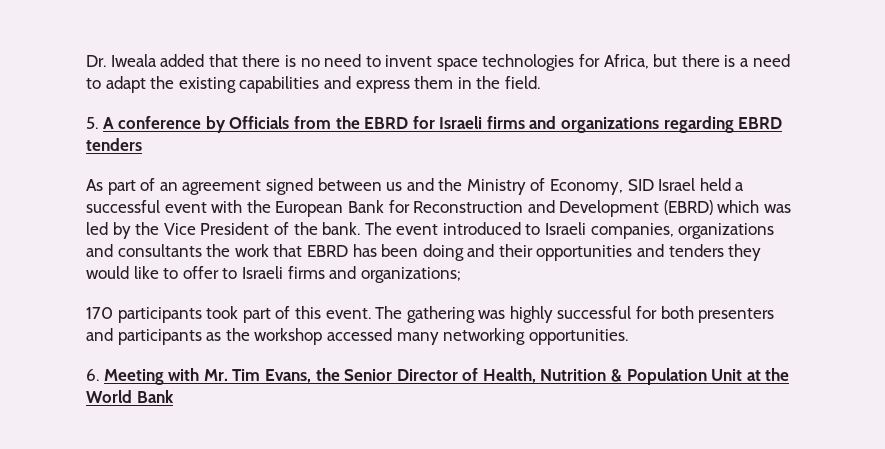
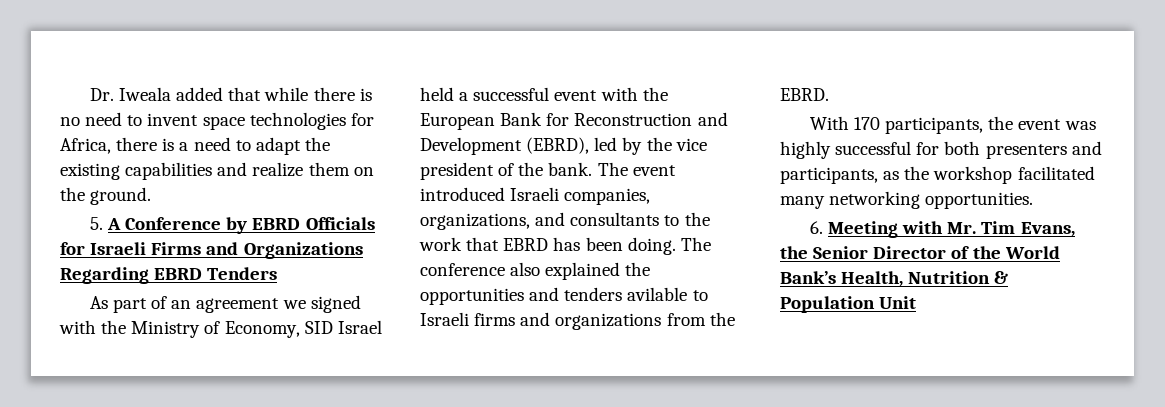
- Dr. Iweala added that there is no need to invent space technologies for Africa, but there is a need to adapt the existing capabilities and express them in the field.
- 5. A conference by Officials from the EBRD for Israeli firms and organizations regarding EBRD tenders
+ Dr. Iweala added that while there is no need to invent space technologies for Africa, there is a need to adapt the existing capabilities and realize them on the ground.
+ 5. A Conference by EBRD Officials for Israeli Firms and Organizations Regarding EBRD Tenders
- As part of an agreement signed between us and the Ministry of Economy, SID Israel held a successful event with the European Bank for Reconstruction and Development (EBRD) which was led by the Vice President of the bank.
+ As part of an agreement we signed with the Ministry of Economy, SID Israel held a successful event with the European Bank for Reconstruction and Development (EBRD), led by the vice president of the bank.
- The event introduced to Israeli companies, organizations and consultants the work that EBRD has been doing and their opportunities and tenders they would like to offer to Israeli firms and organizations;
- 170 participants took part of this event. The gathering was highly successful for both presenters and participants as the workshop accessed many networking opportunities.
+ The event introduced Israeli companies, organizations, and consultants to the work that EBRD has been doing. The conference also explained the opportunities and tenders avilable to Israeli firms and organizations from the EBRD.
+ With 170 participants, the event was highly successful for both presenters and participants, as the workshop facilitated many networking opportunities.
- 6. Meeting with Mr. Tim Evans, the Senior Director of Health, Nutrition & Population Unit at the World Bank
+ 6. Meeting with Mr. Tim Evans, the Senior Director of the World Bank’s Health, Nutrition & Population Unit

